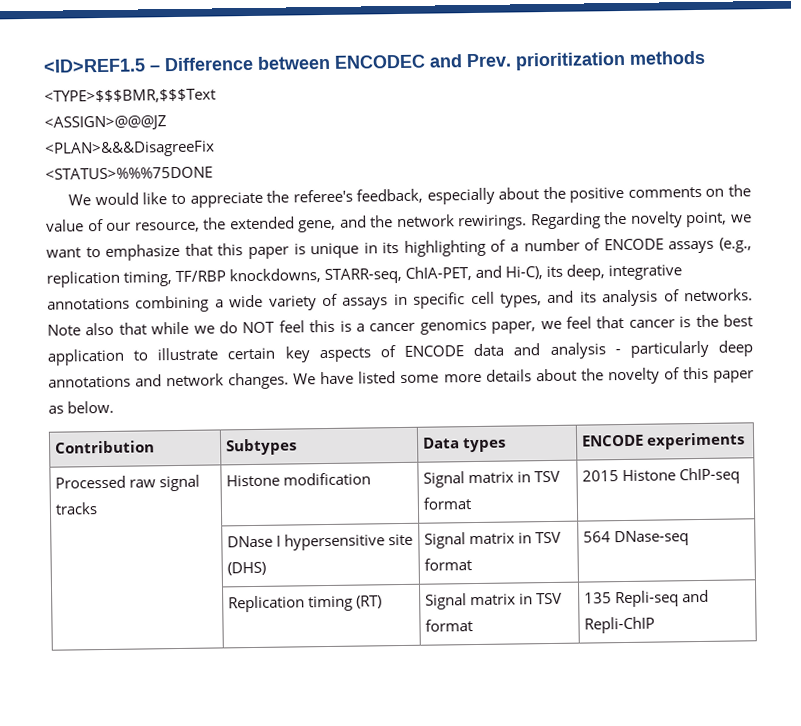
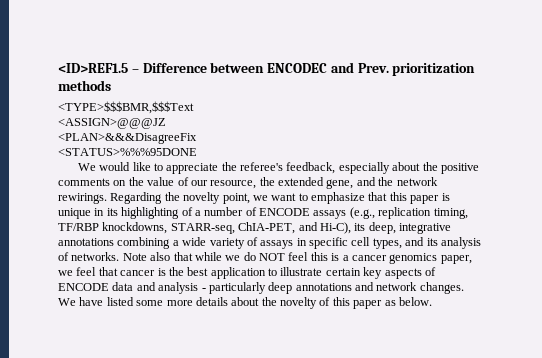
- <STATUS>%%%75DONE
+ <STATUS>%%%95DONE
- Contribution | Subtypes | Data types | ENCODE experiments
- Processed raw signal tracks | Histone modification | Signal matrix in TSV format | 2015 Histone ChIP-seq
- | DNase I hypersensitive site (DHS) | Signal matrix in TSV format | 564 DNase-seq
- | Replication timing (RT) | Signal matrix in TSV format | 135 Repli-seq and Repli-ChIP

